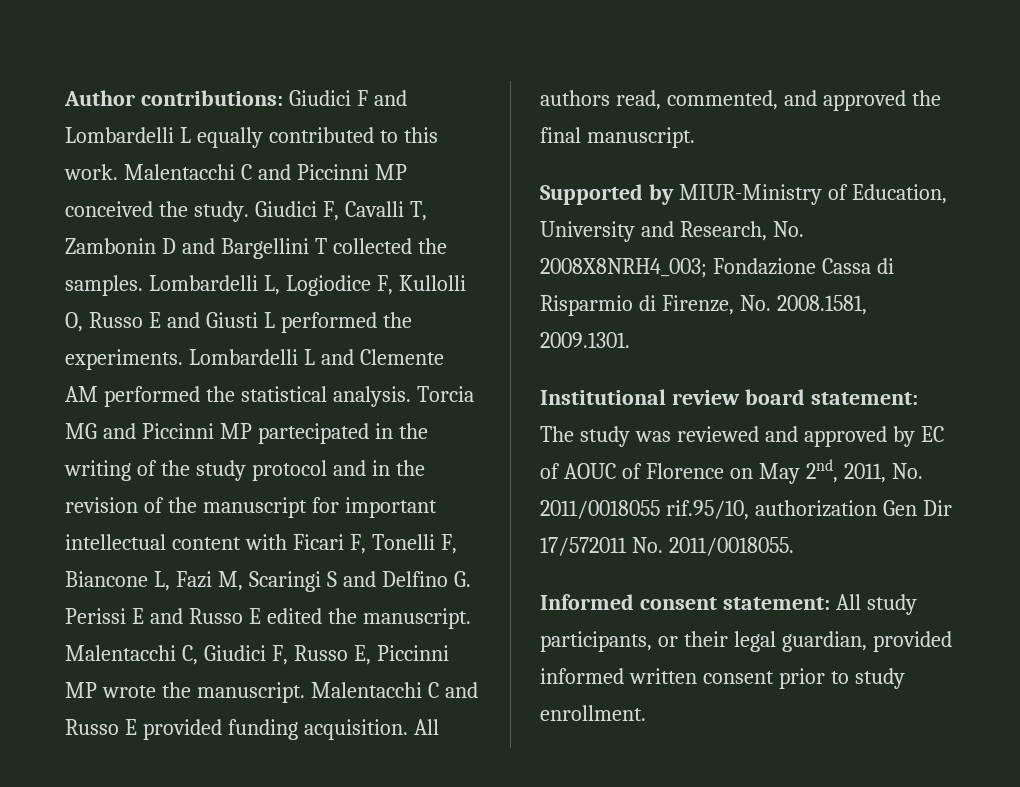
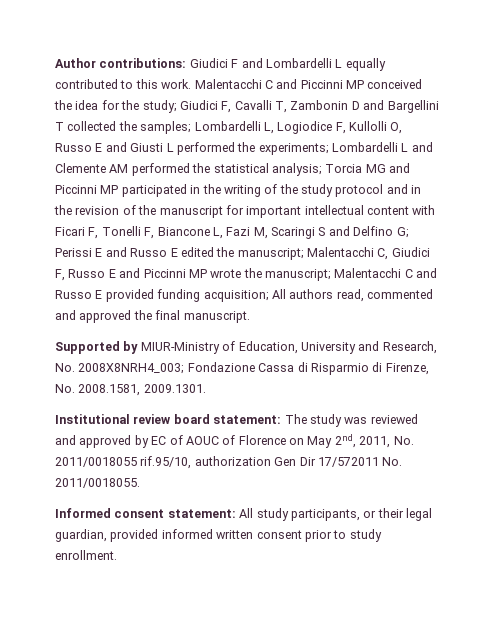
- Malentacchi C and Piccinni MP conceived the study.
+ Malentacchi C and Piccinni MP conceived the idea for the study;
- Giudici F, Cavalli T, Zambonin D and Bargellini T collected the samples.
+ Giudici F, Cavalli T, Zambonin D and Bargellini T collected the samples;
- Lombardelli L, Logiodice F, Kullolli O, Russo E and Giusti L performed the experiments.
+ Lombardelli L, Logiodice F, Kullolli O, Russo E and Giusti L performed the experiments;
- Lombardelli L and Clemente AM performed the statistical analysis.
+ Lombardelli L and Clemente AM performed the statistical analysis;
- Torcia MG and Piccinni MP partecipated in the writing of the study protocol and in the revision of the manuscript for important intellectual content with Ficari F, Tonelli F, Biancone L, Fazi M, Scaringi S and Delfino G. Perissi E and Russo E edited the manuscript.
+ Torcia MG and Piccinni MP participated in the writing of the study protocol and in the revision of the manuscript for important intellectual content with Ficari F, Tonelli F, Biancone L, Fazi M, Scaringi S and Delfino G; Perissi E and Russo E edited the manuscript;
- Malentacchi C, Giudici F, Russo E, Piccinni MP wrote the manuscript.
+ Malentacchi C, Giudici F, Russo E and Piccinni MP wrote the manuscript;
- Malentacchi C and Russo E provided funding acquisition.
+ Malentacchi C and Russo E provided funding acquisition;
- All authors read, commented, and approved the final manuscript.
+ All authors read, commented and approved the final manuscript.

